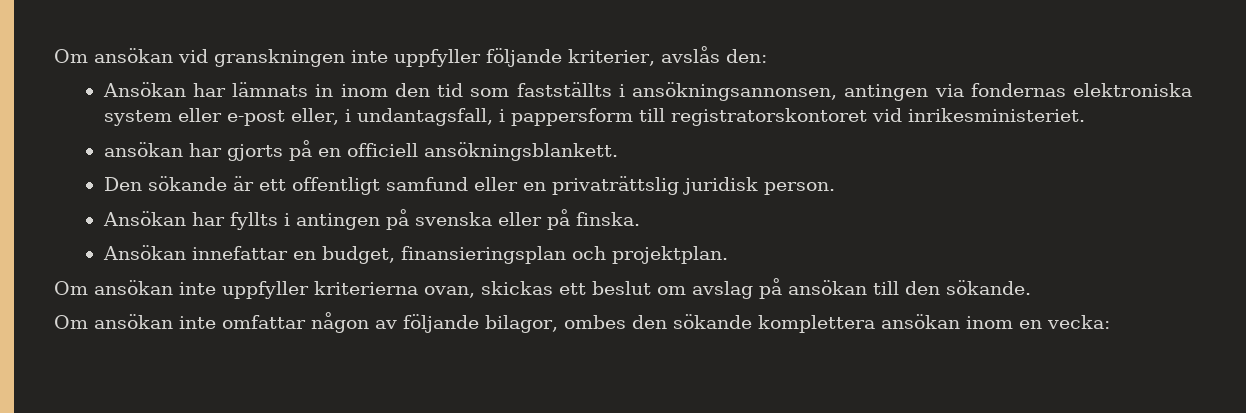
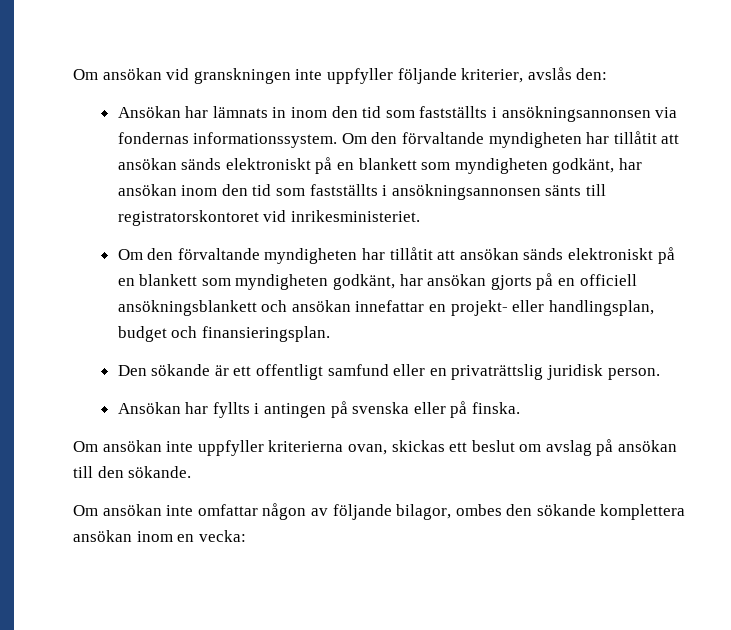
- Ansökan har lämnats in inom den tid som fastställts i ansökningsannonsen, antingen via fondernas elektroniska system eller e-post eller, i undantagsfall, i pappersform till registratorskontoret vid inrikesministeriet.
- ansökan har gjorts på en officiell ansökningsblankett.
+ Ansökan har lämnats in inom den tid som fastställts i ansökningsannonsen via fondernas informationssystem. Om den förvaltande myndigheten har tillåtit att ansökan sänds elektroniskt på en blankett som myndigheten godkänt, har ansökan inom den tid som fastställts i ansökningsannonsen sänts till registratorskontoret vid inrikesministeriet.
+ Om den förvaltande myndigheten har tillåtit att ansökan sänds elektroniskt på en blankett som myndigheten godkänt, har ansökan gjorts på en officiell ansökningsblankett och ansökan innefattar en projekt- eller handlingsplan, budget och finansieringsplan.
- Ansökan innefattar en budget, finansieringsplan och projektplan.

